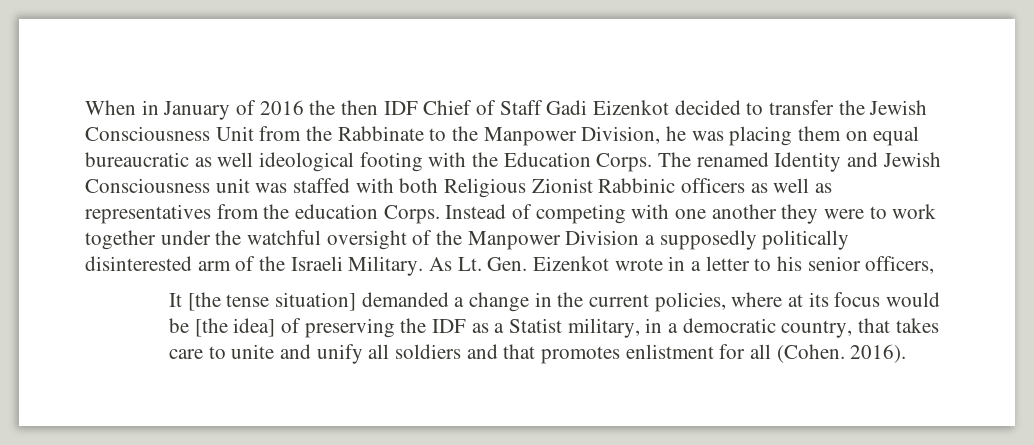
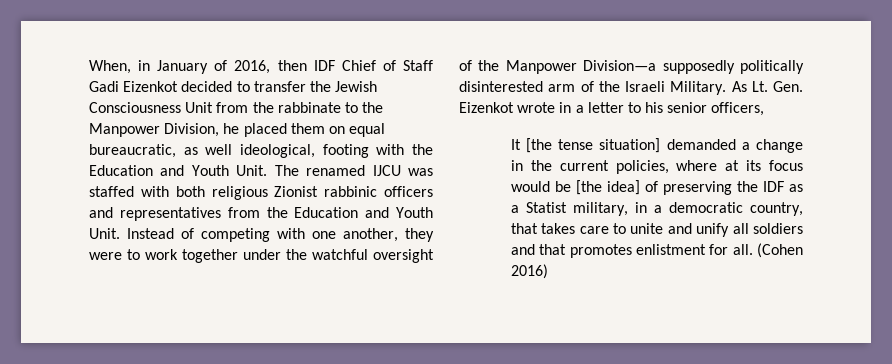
- When in January of 2016 the then IDF Chief of Staff Gadi Eizenkot decided to transfer the Jewish Consciousness Unit from the Rabbinate to the Manpower Division, he was placing them on equal bureaucratic as well ideological footing with the Education Corps. The renamed Identity and Jewish Consciousness unit was staffed with both Religious Zionist Rabbinic officers as well as representatives from the education Corps.
+ When, in January of 2016, then IDF Chief of Staff Gadi Eizenkot decided to transfer the Jewish Consciousness Unit from the rabbinate to the Manpower Division, he placed them on equal bureaucratic, as well ideological, footing with the Education and Youth Unit. The renamed IJCU was staffed with both religious Zionist rabbinic officers and representatives from the Education and Youth Unit.
- Instead of competing with one another they were to work together under the watchful oversight of the Manpower Division a supposedly politically disinterested arm of the Israeli Military.
+ Instead of competing with one another, they were to work together under the watchful oversight of the Manpower Division—a supposedly politically disinterested arm of the Israeli Military.
- It [the tense situation] demanded a change in the current policies, where at its focus would be [the idea] of preserving the IDF as a Statist military, in a democratic country, that takes care to unite and unify all soldiers and that promotes enlistment for all (Cohen. 2016).
+ It [the tense situation] demanded a change in the current policies, where at its focus would be [the idea] of preserving the IDF as a Statist military, in a democratic country, that takes care to unite and unify all soldiers and that promotes enlistment for all. (Cohen 2016)

